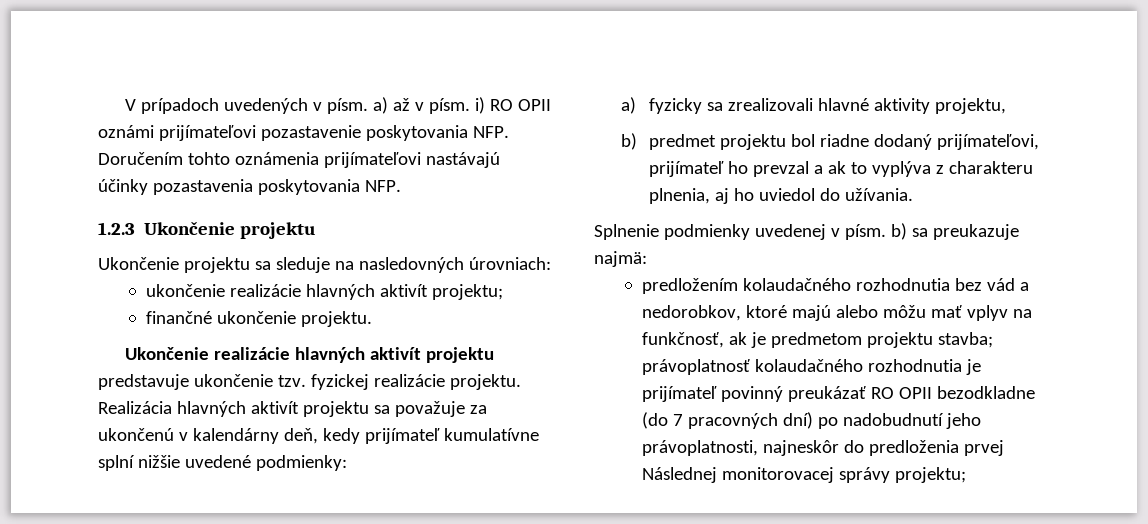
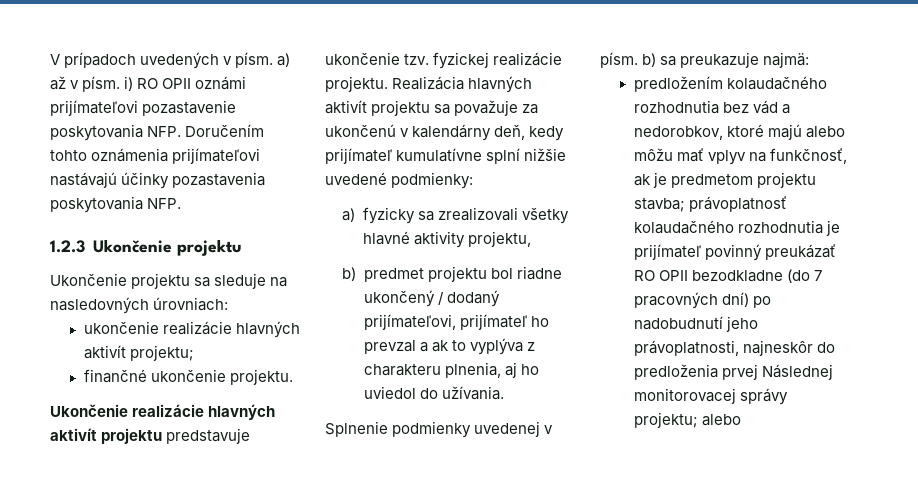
- a) fyzicky sa zrealizovali hlavné aktivity projektu,
+ a) fyzicky sa zrealizovali všetky hlavné aktivity projektu,
- b) predmet projektu bol riadne dodaný prijímateľovi, prijímateľ ho prevzal a ak to vyplýva z charakteru plnenia, aj ho uviedol do užívania.
+ b) predmet projektu bol riadne ukončený / dodaný prijímateľovi, prijímateľ ho prevzal a ak to vyplýva z charakteru plnenia, aj ho uviedol do užívania.
- predložením kolaudačného rozhodnutia bez vád a nedorobkov, ktoré majú alebo môžu mať vplyv na funkčnosť, ak je predmetom projektu stavba; právoplatnosť kolaudačného rozhodnutia je prijímateľ povinný preukázať RO OPII bezodkladne (do 7 pracovných dní) po nadobudnutí jeho právoplatnosti, najneskôr do predloženia prvej Následnej monitorovacej správy projektu;
+ predložením kolaudačného rozhodnutia bez vád a nedorobkov, ktoré majú alebo môžu mať vplyv na funkčnosť, ak je predmetom projektu stavba; právoplatnosť kolaudačného rozhodnutia je prijímateľ povinný preukázať RO OPII bezodkladne (do 7 pracovných dní) po nadobudnutí jeho právoplatnosti, najneskôr do predloženia prvej Následnej monitorovacej správy projektu; alebo

